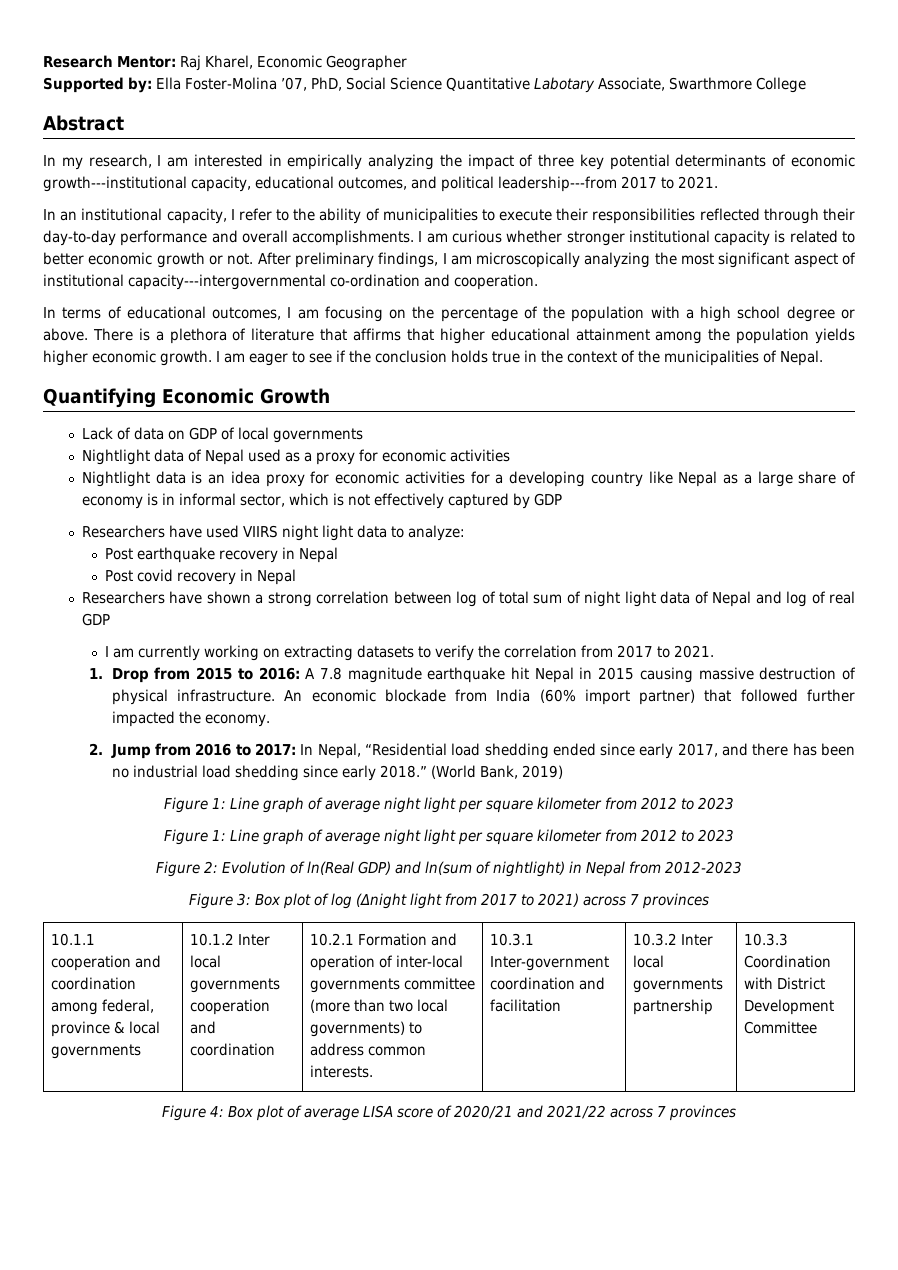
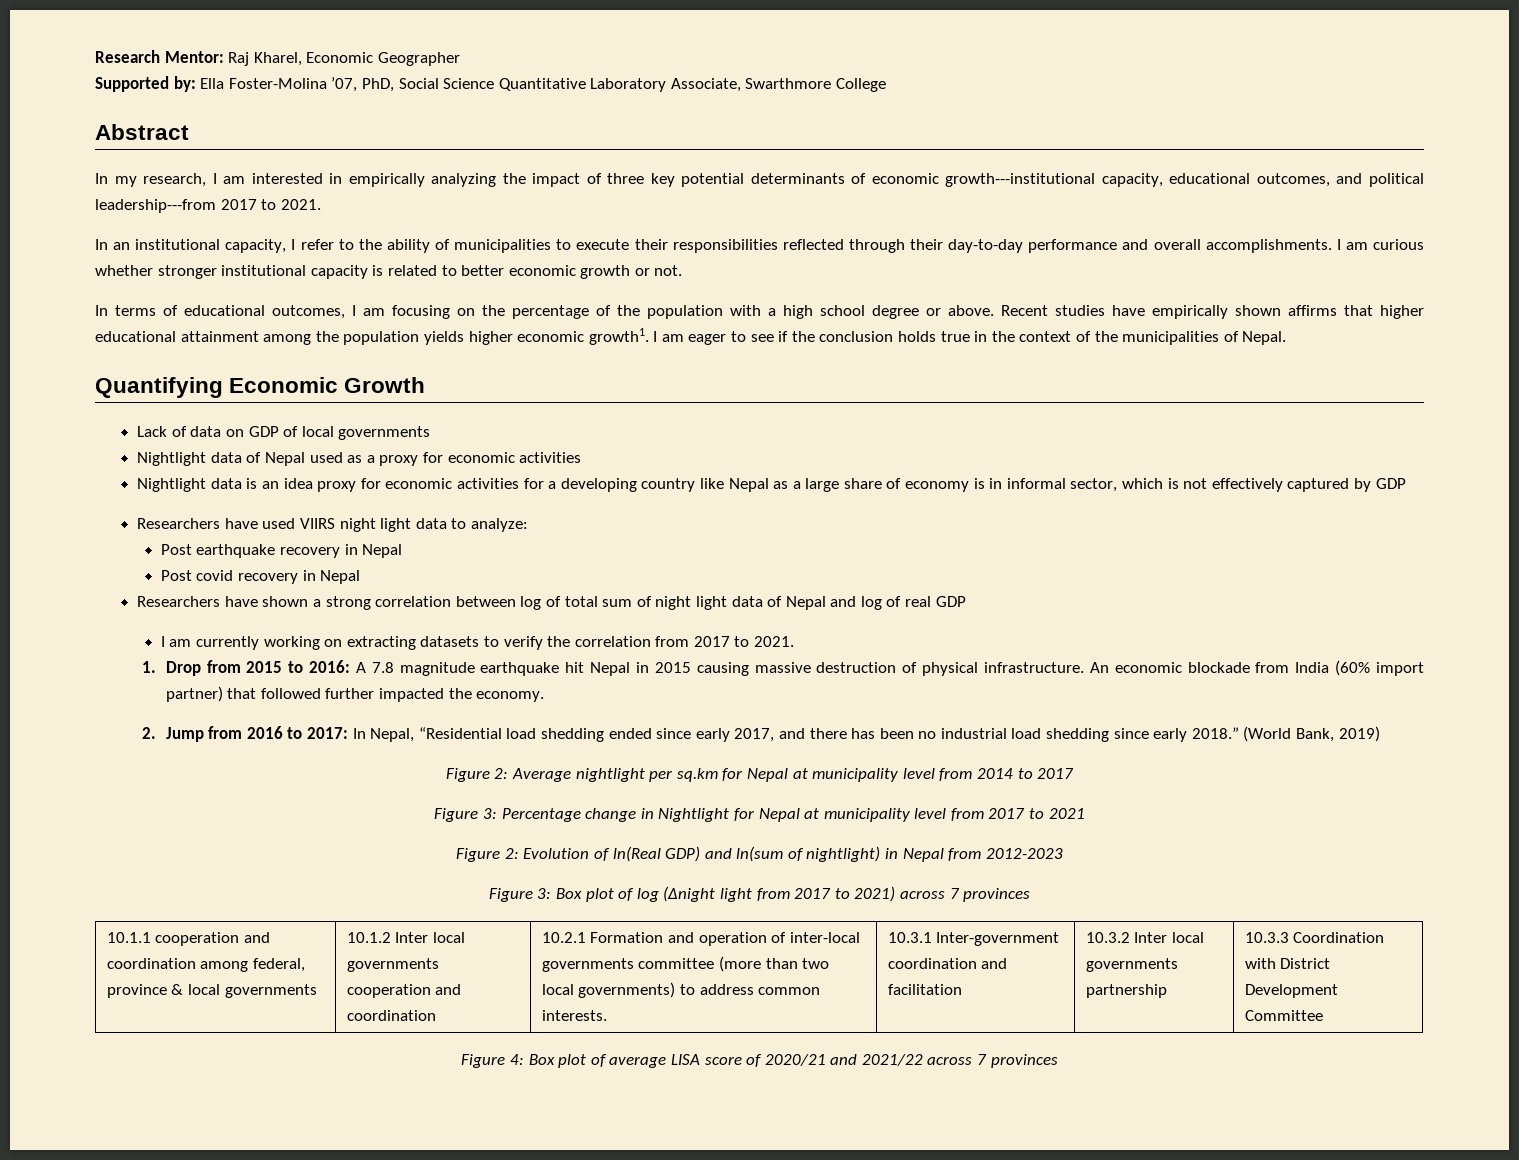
- Supported by: Ella Foster-Molina ’07, PhD, Social Science Quantitative Labotary Associate, Swarthmore College
+ Supported by: Ella Foster-Molina ’07, PhD, Social Science Quantitative Laboratory Associate, Swarthmore College
- After preliminary findings, I am microscopically analyzing the most significant aspect of institutional capacity---intergovernmental co-ordination and cooperation.
- There is a plethora of literature that affirms that higher educational attainment among the population yields higher economic growth.
+ Recent studies have empirically shown affirms that higher educational attainment among the population yields higher economic growth1.
  (World Bank, 2019)
- Figure 1: Line graph of average night light per square kilometer from 2012 to 2023
- Figure 1: Line graph of average night light per square kilometer from 2012 to 2023
+ Figure 2: Average nightlight per sq.km for Nepal at municipality level from 2014 to 2017
+ Figure 3: Percentage change in Nightlight for Nepal at municipality level from 2017 to 2021

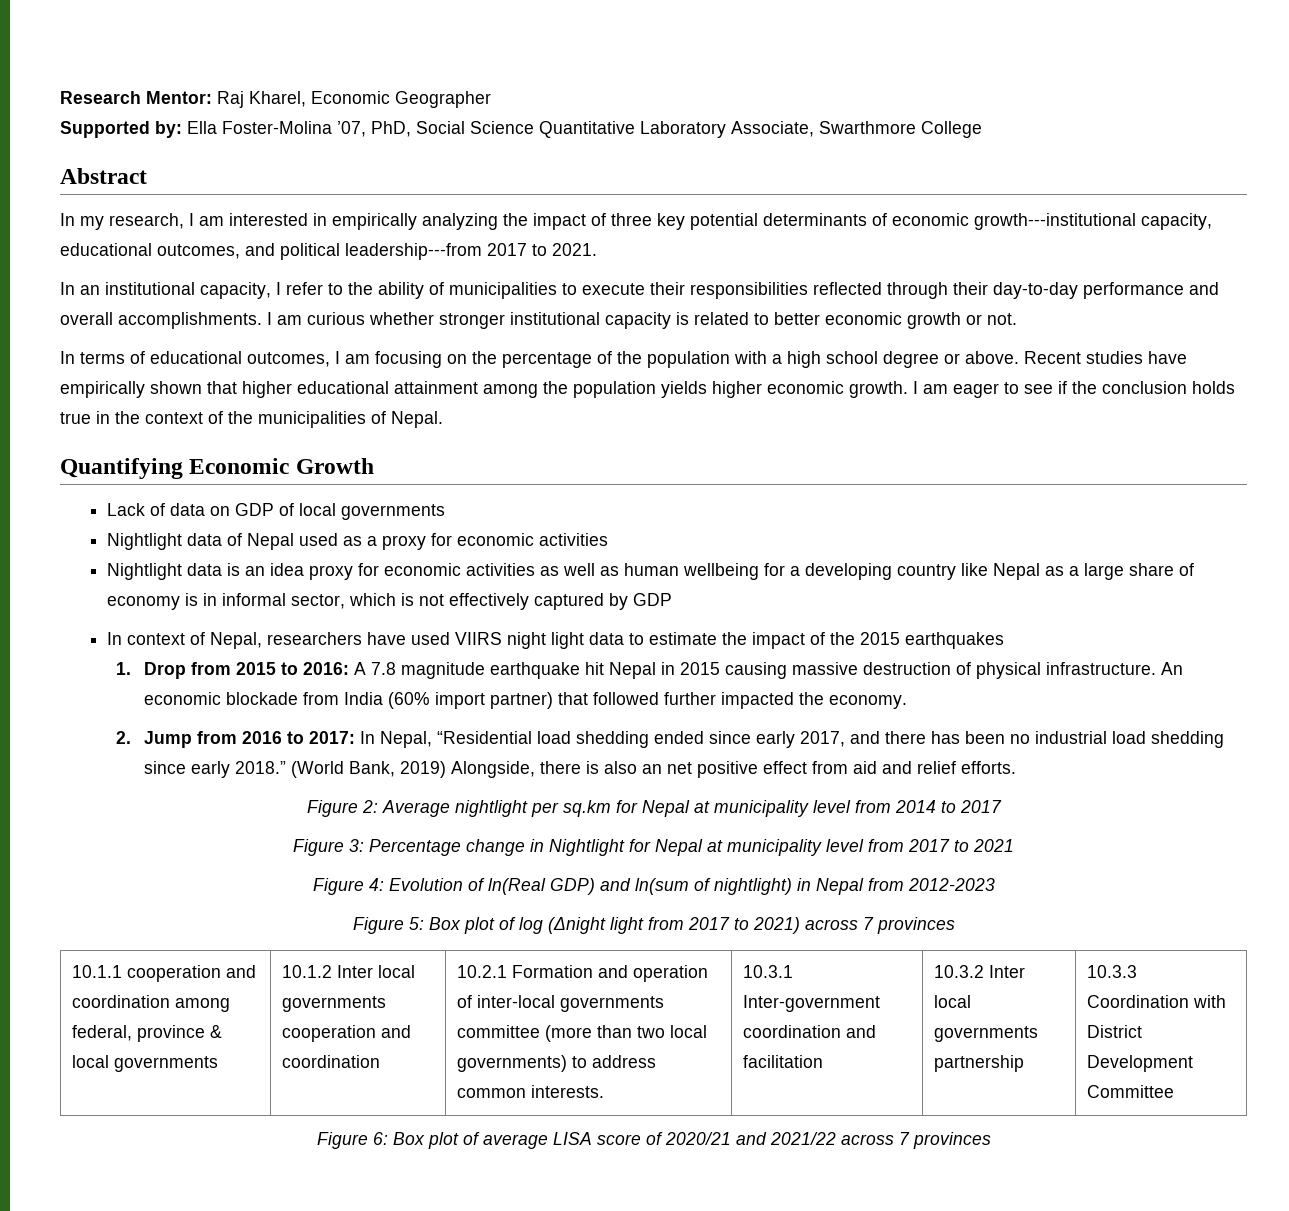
- Recent studies have empirically shown affirms that higher educational attainment among the population yields higher economic growth1.
+ Recent studies have empirically shown that higher educational attainment among the population yields higher economic growth.
- Nightlight data is an idea proxy for economic activities for a developing country like Nepal as a large share of economy is in informal sector, which is not effectively captured by GDP
+ Nightlight data is an idea proxy for economic activities as well as human wellbeing for a developing country like Nepal as a large share of economy is in informal sector, which is not effectively captured by GDP
- Researchers have used VIIRS night light data to analyze:
- Post earthquake recovery in Nepal
- Post covid recovery in Nepal
- Researchers have shown a strong correlation between log of total sum of night light data of Nepal and log of real GDP
- I am currently working on extracting datasets to verify the correlation from 2017 to 2021.
+ In context of Nepal, researchers have used VIIRS night light data to estimate the impact of the 2015 earthquakes
- (World Bank, 2019)
+ (World Bank, 2019) Alongside, there is also an net positive effect from aid and relief efforts.
- Figure 2: Evolution of ln(Real GDP) and ln(sum of nightlight) in Nepal from 2012-2023
+ Figure 4: Evolution of ln(Real GDP) and ln(sum of nightlight) in Nepal from 2012-2023
- Figure 3: Box plot of log (Δnight light from 2017 to 2021) across 7 provinces
+ Figure 5: Box plot of log (Δnight light from 2017 to 2021) across 7 provinces
- Figure 4: Box plot of average LISA score of 2020/21 and 2021/22 across 7 provinces
+ Figure 6: Box plot of average LISA score of 2020/21 and 2021/22 across 7 provinces

